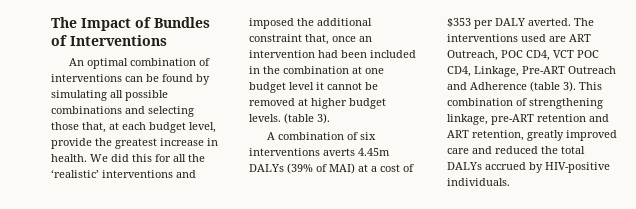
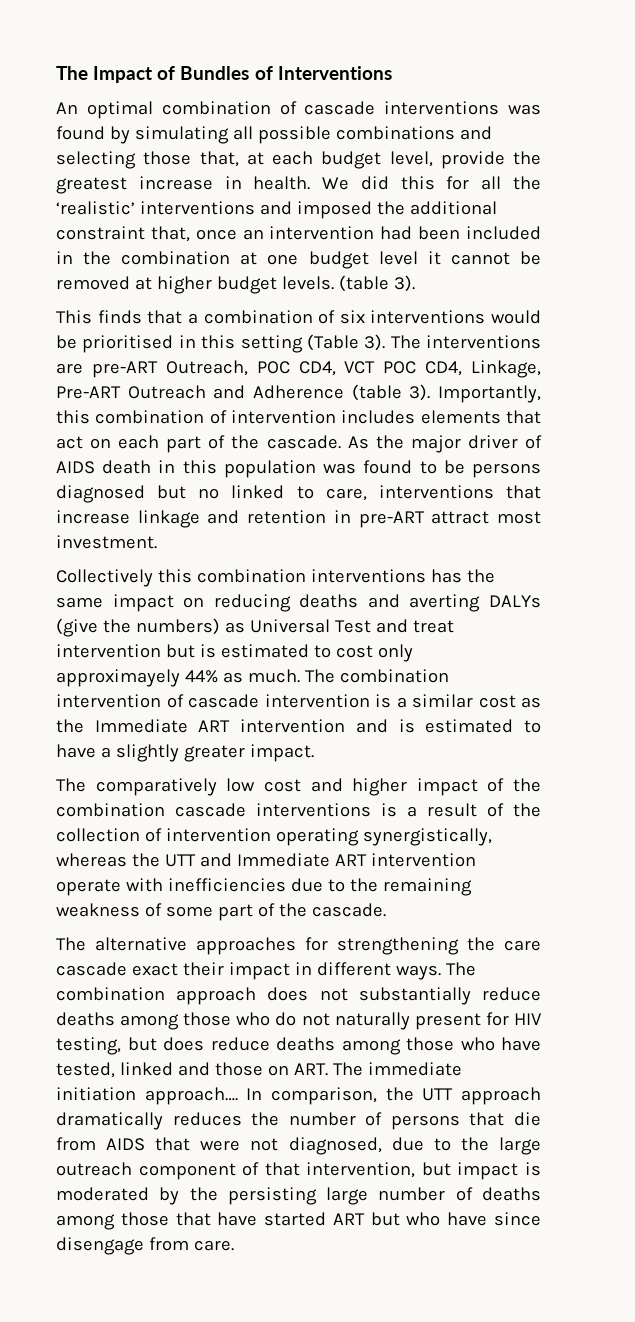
- An optimal combination of interventions can be found by simulating all possible combinations and selecting those that, at each budget level, provide the greatest increase in health.
+ An optimal combination of cascade interventions was found by simulating all possible combinations and selecting those that, at each budget level, provide the greatest increase in health.
- A combination of six interventions averts 4.45m DALYs (39% of MAI) at a cost of $353 per DALY averted. The interventions used are ART Outreach, POC CD4, VCT POC CD4, Linkage, Pre-ART Outreach and Adherence (table 3).
+ This finds that a combination of six interventions would be prioritised in this setting (Table 3). The interventions are pre-ART Outreach, POC CD4, VCT POC CD4, Linkage, Pre-ART Outreach and Adherence (table 3).
- This combination of strengthening linkage, pre-ART retention and ART retention, greatly improved care and reduced the total DALYs accrued by HIV-positive individuals.
+ Importantly, this combination of intervention includes elements that act on each part of the cascade. As the major driver of AIDS death in this population was found to be persons diagnosed but no linked to care, interventions that increase linkage and retention in pre-ART attract most investment.
+ Collectively this combination interventions has the same impact on reducing deaths and averting DALYs (give the numbers) as Universal Test and treat intervention but is estimated to cost only approximayely 44% as much. The combination intervention of cascade intervention is a similar cost as the Immediate ART intervention and is estimated to have a slightly greater impact.
+ The comparatively low cost and higher impact of the combination cascade interventions is a result of the collection of intervention operating synergistically, whereas the UTT and Immediate ART intervention operate with inefficiencies due to the remaining weakness of some part of the cascade.
+ The alternative approaches for strengthening the care cascade exact their impact in different ways. The combination approach does not substantially reduce deaths among those who do not naturally present for HIV testing, but does reduce deaths among those who have tested, linked and those on ART. The immediate initiation approach…. In comparison, the UTT approach dramatically reduces the number of persons that die from AIDS that were not diagnosed, due to the large outreach component of that intervention, but impact is moderated by the persisting large number of deaths among those that have started ART but who have since disengage from care.

